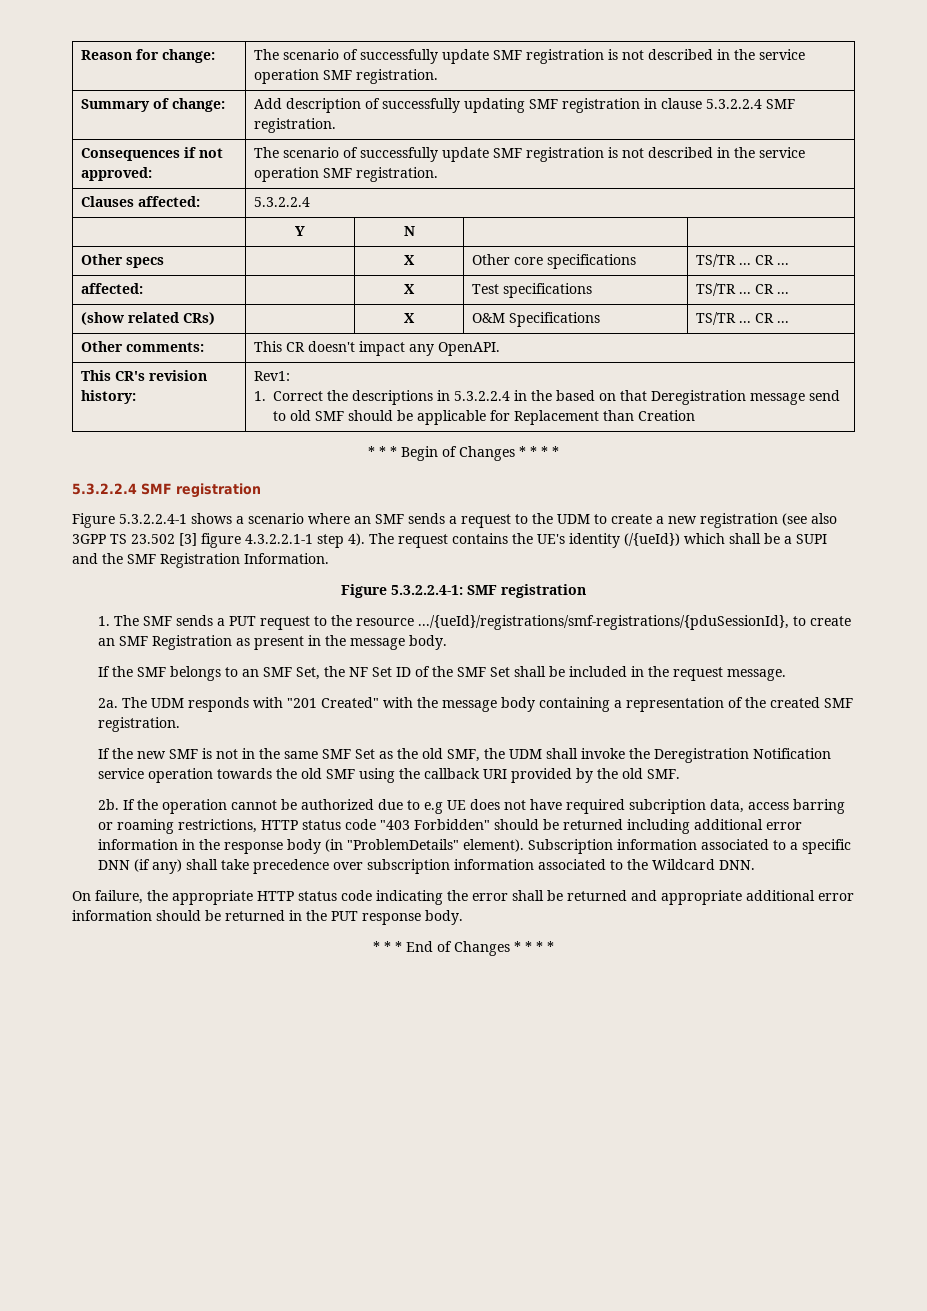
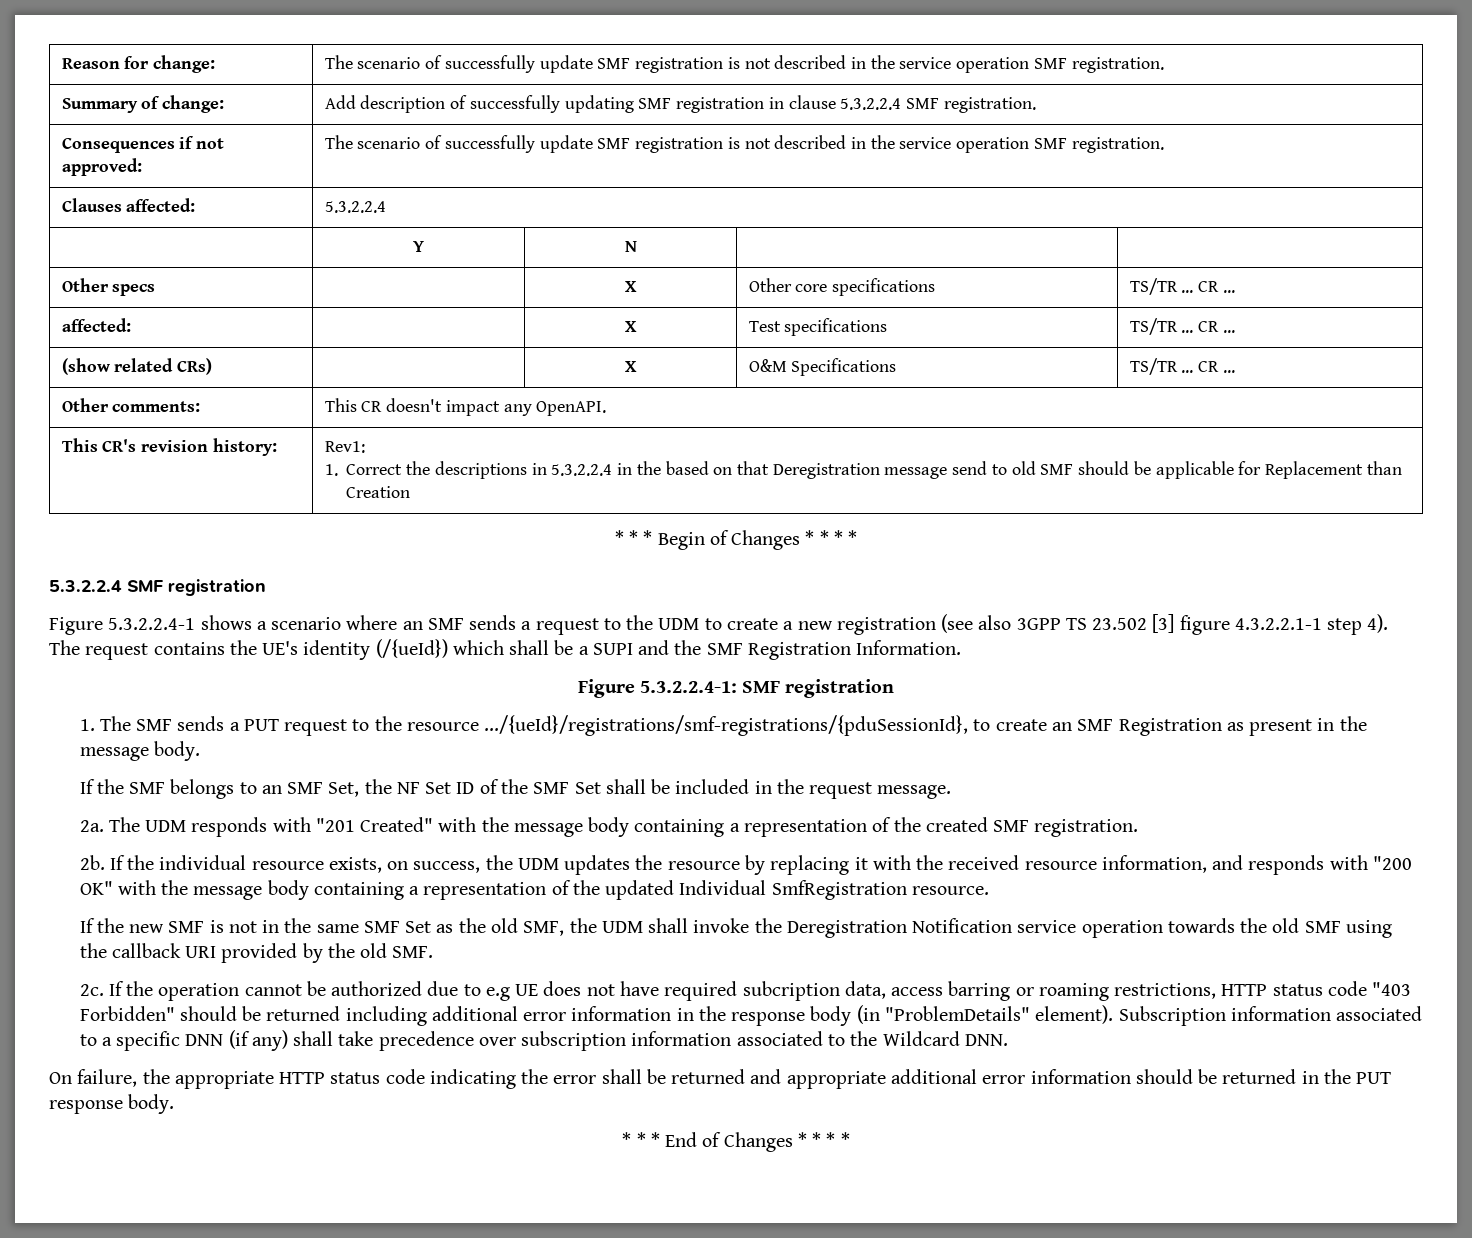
+ 2b. If the individual resource exists, on success, the UDM updates the resource by replacing it with the received resource information, and responds with "200 OK" with the message body containing a representation of the updated Individual SmfRegistration resource.
- 2b.
+ 2c.

